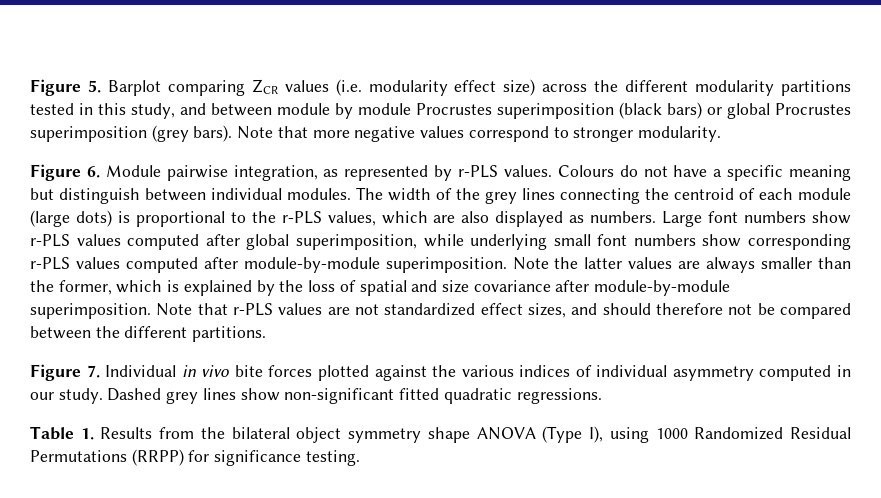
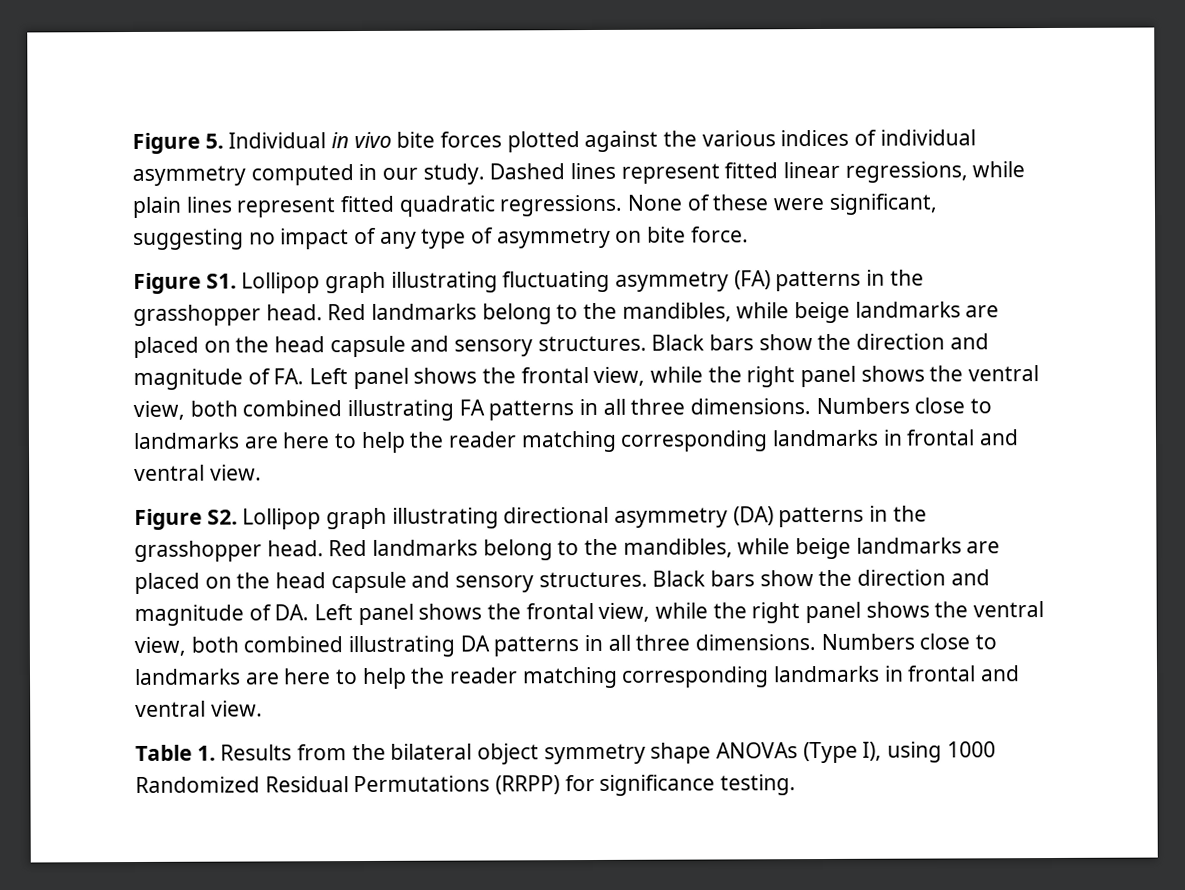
- Figure 5. Barplot comparing ZCR values (i.e. modularity effect size) across the different modularity partitions tested in this study, and between module by module Procrustes superimposition (black bars) or global Procrustes superimposition (grey bars). Note that more negative values correspond to stronger modularity.
- Figure 6. Module pairwise integration, as represented by r-PLS values. Colours do not have a specific meaning but distinguish between individual modules. The width of the grey lines connecting the centroid of each module (large dots) is proportional to the r-PLS values, which are also displayed as numbers. Large font numbers show r-PLS values computed after global superimposition, while underlying small font numbers show corresponding r-PLS values computed after module-by-module superimposition. Note the latter values are always smaller than the former, which is explained by the loss of spatial and size covariance after module-by-module superimposition. Note that r-PLS values are not standardized effect sizes, and should therefore not be compared between the different partitions.
- Figure 7. Individual in vivo bite forces plotted against the various indices of individual asymmetry computed in our study.
+ Figure 5. Individual in vivo bite forces plotted against the various indices of individual asymmetry computed in our study.
- Dashed grey lines show non-significant fitted quadratic regressions.
+ Dashed lines represent fitted linear regressions, while plain lines represent fitted quadratic regressions. None of these were significant, suggesting no impact of any type of asymmetry on bite force.
+ Figure S1. Lollipop graph illustrating fluctuating asymmetry (FA) patterns in the grasshopper head. Red landmarks belong to the mandibles, while beige landmarks are placed on the head capsule and sensory structures. Black bars show the direction and magnitude of FA. Left panel shows the frontal view, while the right panel shows the ventral view, both combined illustrating FA patterns in all three dimensions. Numbers close to landmarks are here to help the reader matching corresponding landmarks in frontal and ventral view.
+ Figure S2. Lollipop graph illustrating directional asymmetry (DA) patterns in the grasshopper head. Red landmarks belong to the mandibles, while beige landmarks are placed on the head capsule and sensory structures. Black bars show the direction and magnitude of DA. Left panel shows the frontal view, while the right panel shows the ventral view, both combined illustrating DA patterns in all three dimensions. Numbers close to landmarks are here to help the reader matching corresponding landmarks in frontal and ventral view.
- Table 1. Results from the bilateral object symmetry shape ANOVA (Type I), using 1000 Randomized Residual Permutations (RRPP) for significance testing.
+ Table 1. Results from the bilateral object symmetry shape ANOVAs (Type I), using 1000 Randomized Residual Permutations (RRPP) for significance testing.

